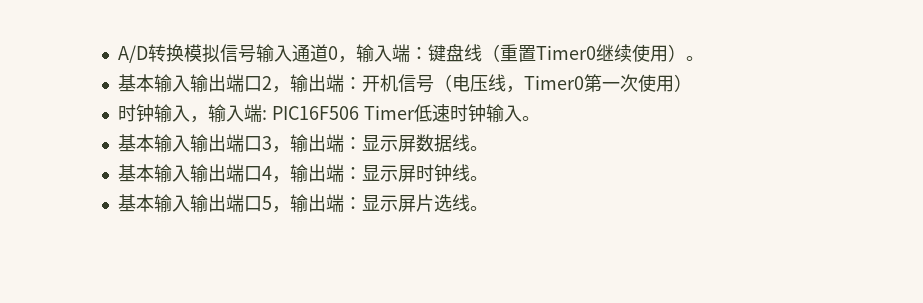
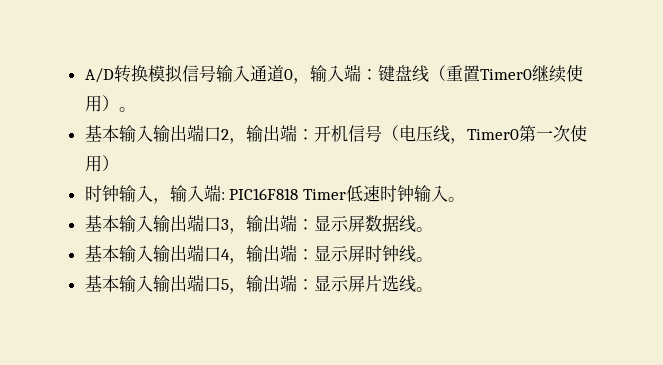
- 时钟输入，输入端: PIC16F506 Timer低速时钟输入。
+ 时钟输入，输入端: PIC16F818 Timer低速时钟输入。

